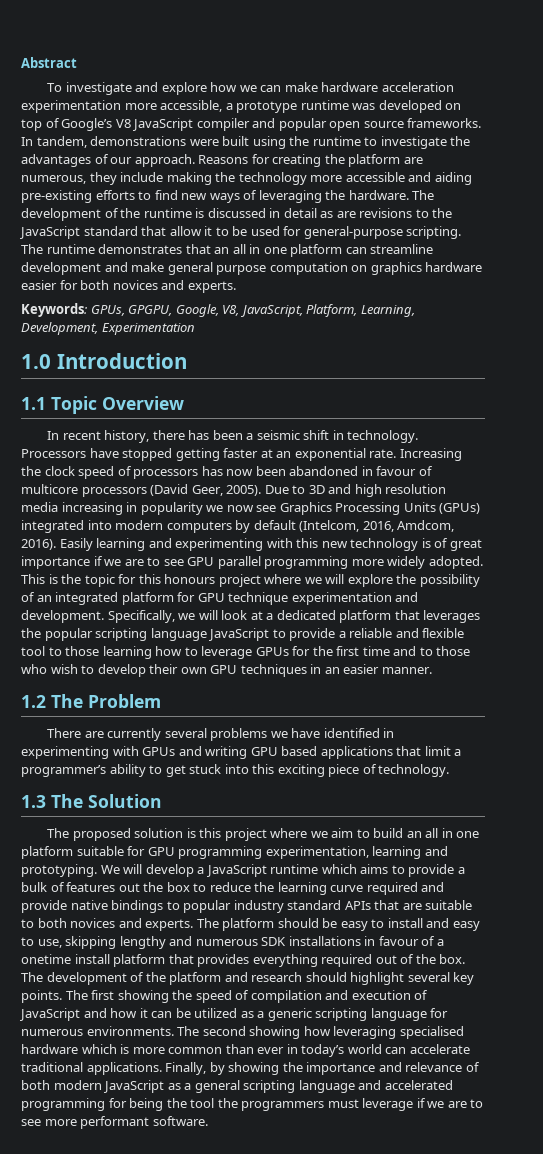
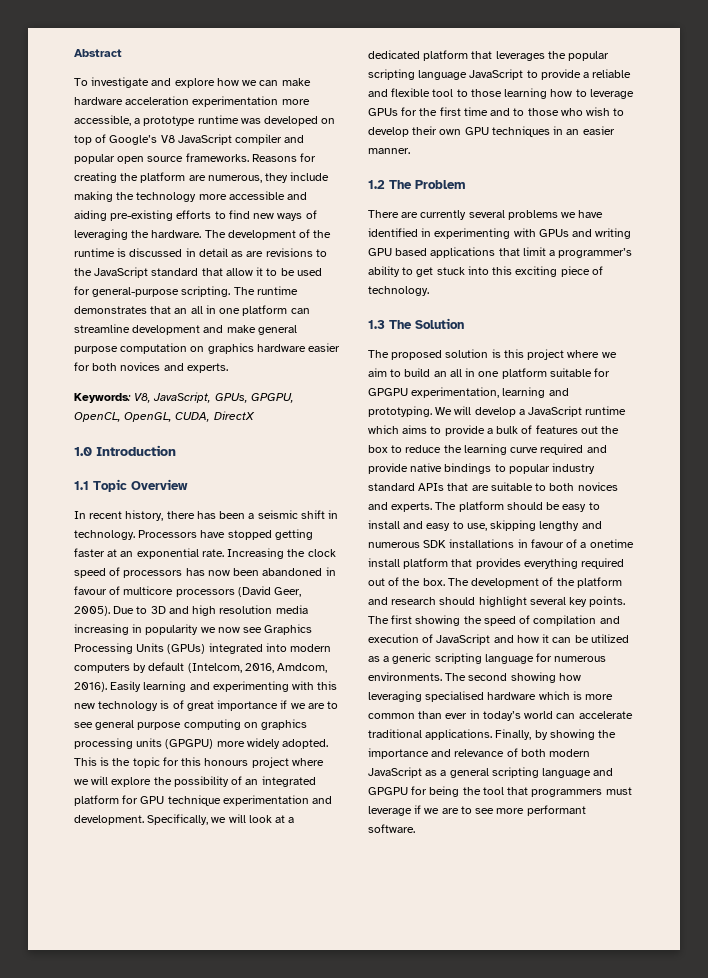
- In tandem, demonstrations were built using the runtime to investigate the advantages of our approach.
- Keywords: GPUs, GPGPU, Google, V8, JavaScript, Platform, Learning, Development, Experimentation
+ Keywords: V8, JavaScript, GPUs, GPGPU, OpenCL, OpenGL, CUDA, DirectX
- Easily learning and experimenting with this new technology is of great importance if we are to see GPU parallel programming more widely adopted.
+ Easily learning and experimenting with this new technology is of great importance if we are to see general purpose computing on graphics processing units (GPGPU) more widely adopted.
- The proposed solution is this project where we aim to build an all in one platform suitable for GPU programming experimentation, learning and prototyping.
+ The proposed solution is this project where we aim to build an all in one platform suitable for GPGPU experimentation, learning and prototyping.
- Finally, by showing the importance and relevance of both modern JavaScript as a general scripting language and accelerated programming for being the tool the programmers must leverage if we are to see more performant software.
+ Finally, by showing the importance and relevance of both modern JavaScript as a general scripting language and GPGPU for being the tool that programmers must leverage if we are to see more performant software.

